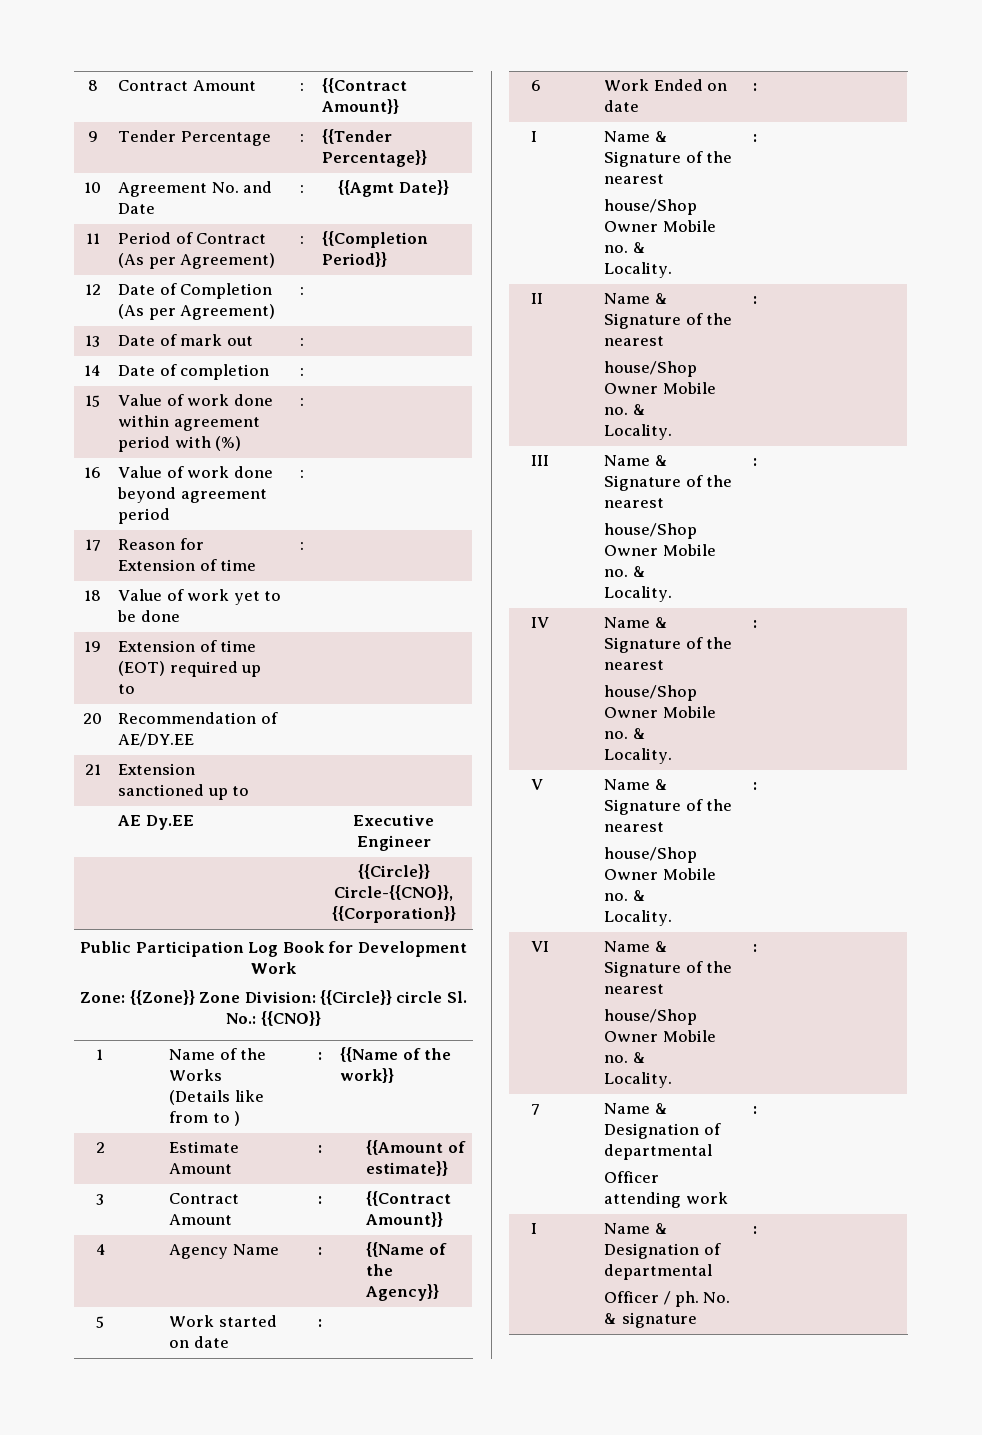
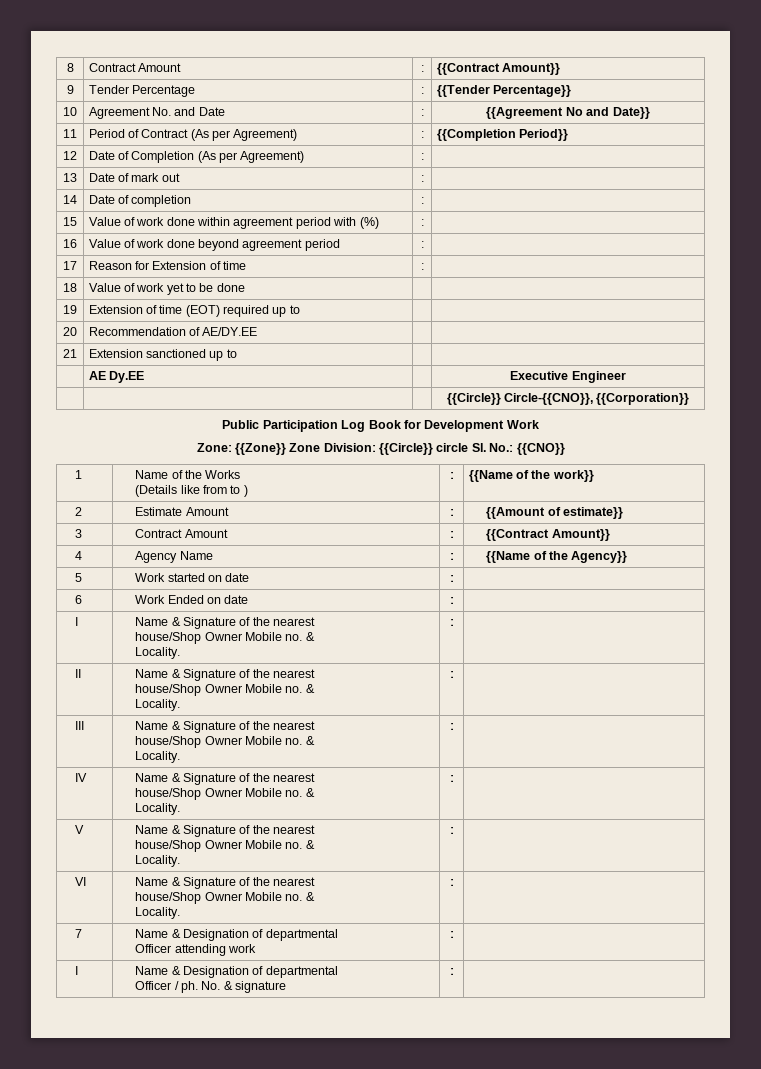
- 10 | Agreement No. and Date | : | {{Agmt Date}}
+ 10 | Agreement No. and Date | : | {{Agreement No and Date}}

